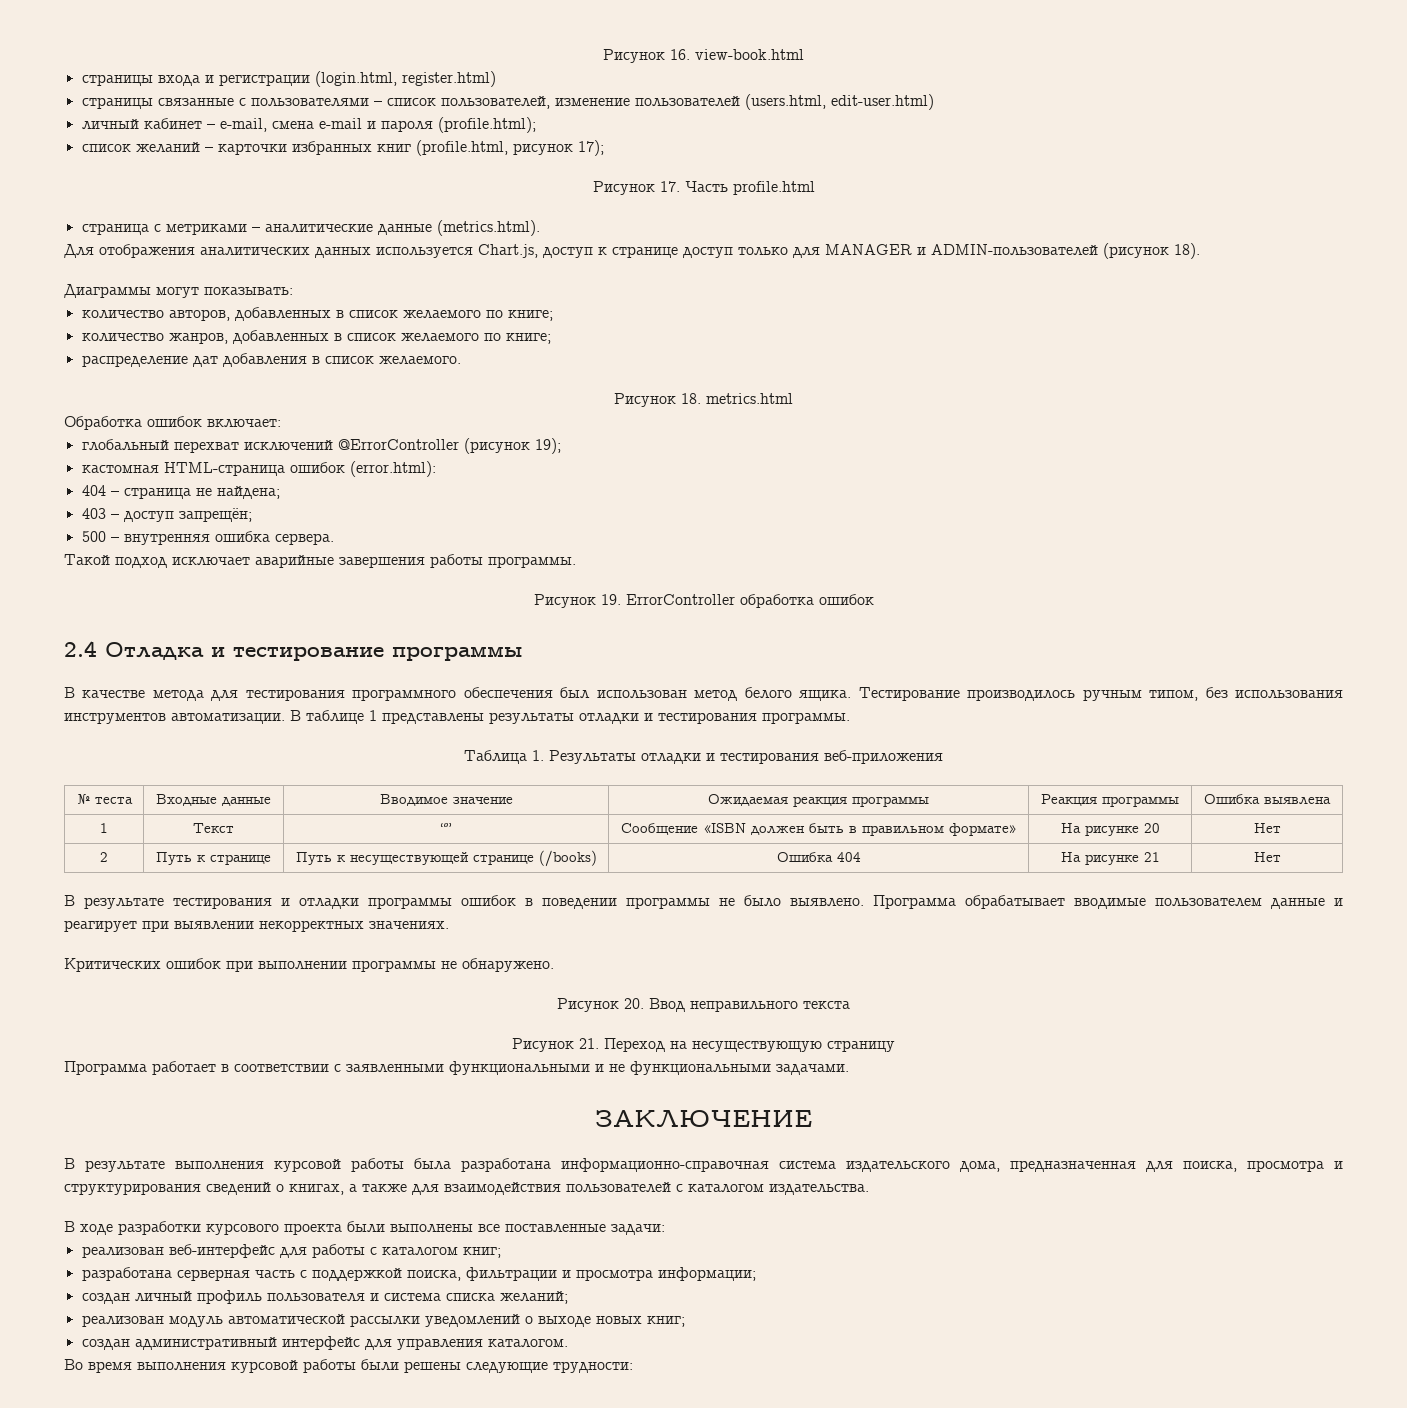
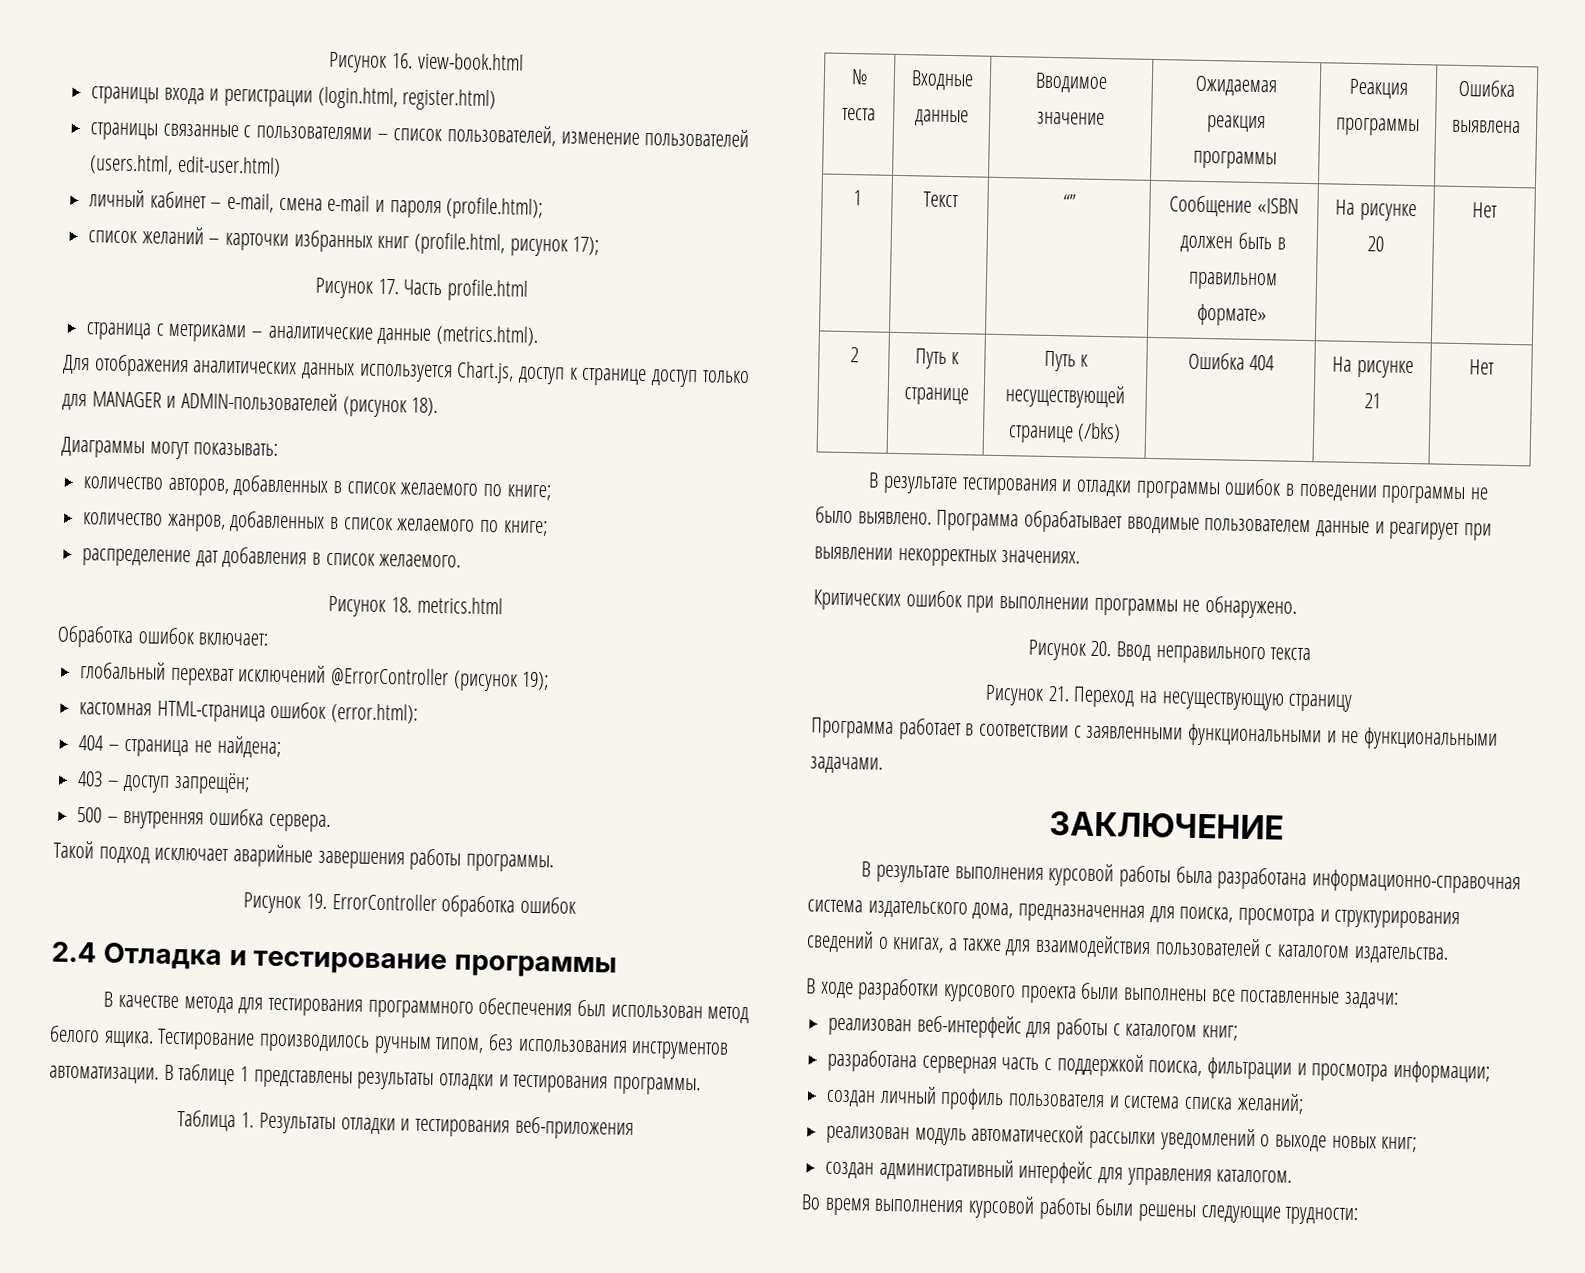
- 2 | Путь к странице | Путь к несуществующей странице (/books) | Ошибка 404 | На рисунке 21 | Нет
+ 2 | Путь к странице | Путь к несуществующей странице (/bks) | Ошибка 404 | На рисунке 21 | Нет

